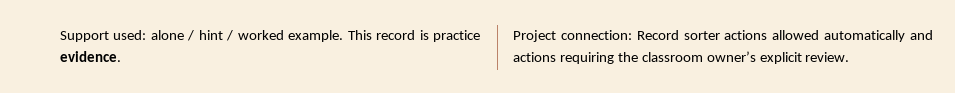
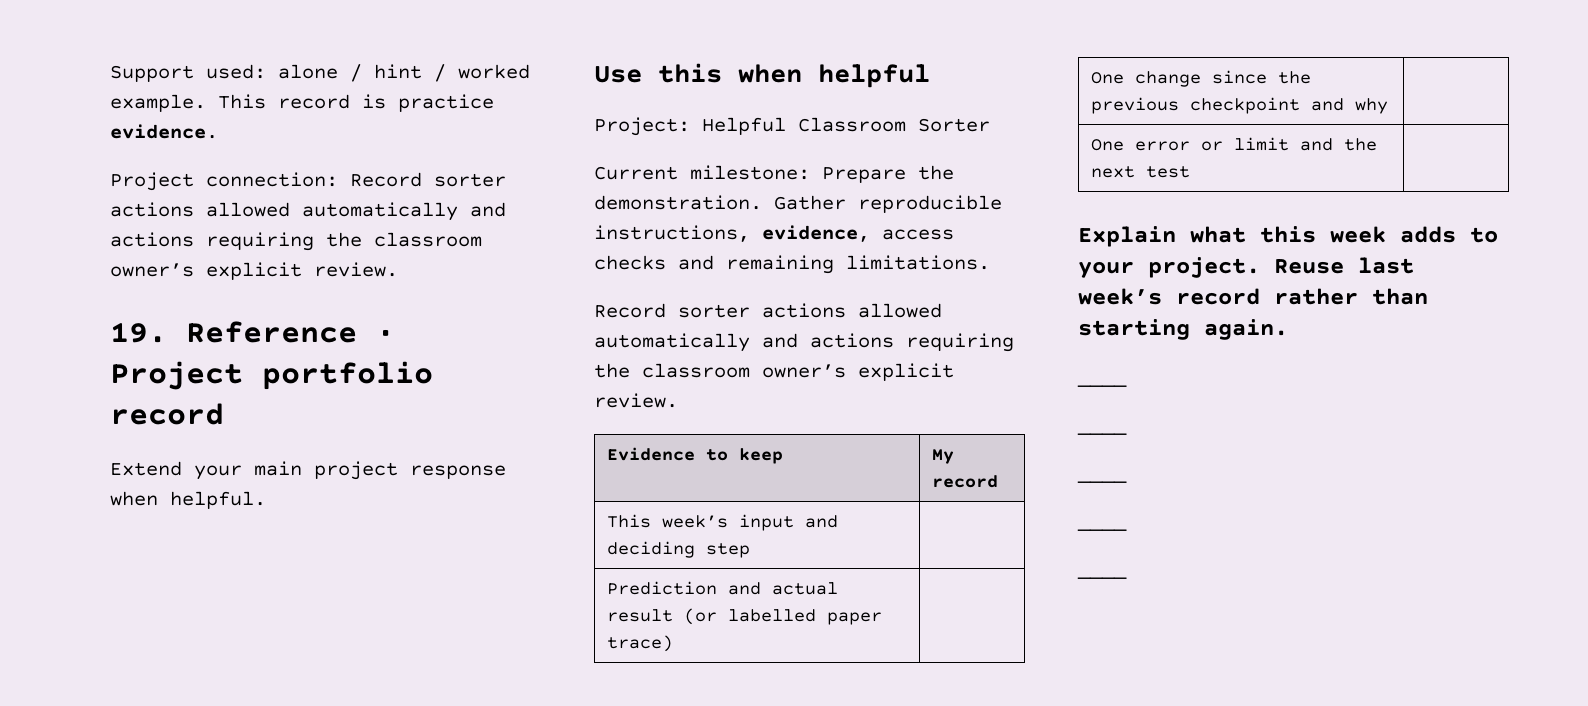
+ 19. Reference · Project portfolio record
+ Extend your main project response when helpful.
+ Use this when helpful
+ Project: Helpful Classroom Sorter
+ Current milestone: Prepare the demonstration. Gather reproducible instructions, evidence, access checks and remaining limitations.
+ Record sorter actions allowed automatically and actions requiring the classroom owner’s explicit review.
+ Evidence to keep | My record
+ This week’s input and deciding step |
+ Prediction and actual result (or labelled paper trace) |
+ One change since the previous checkpoint and why |
+ One error or limit and the next test |
+ Explain what this week adds to your project. Reuse last week’s record rather than starting again.
+ ____
+ ____
+ ____
+ ____
+ ____

